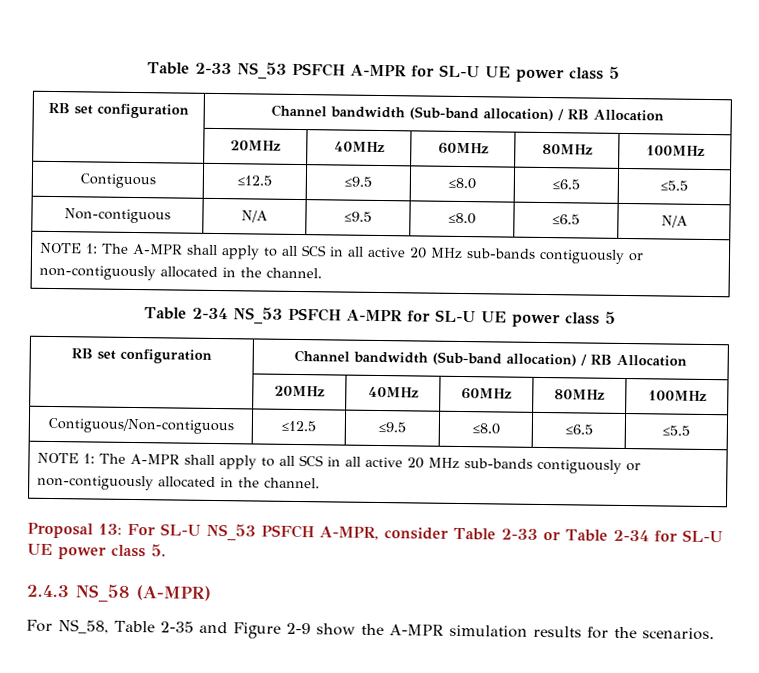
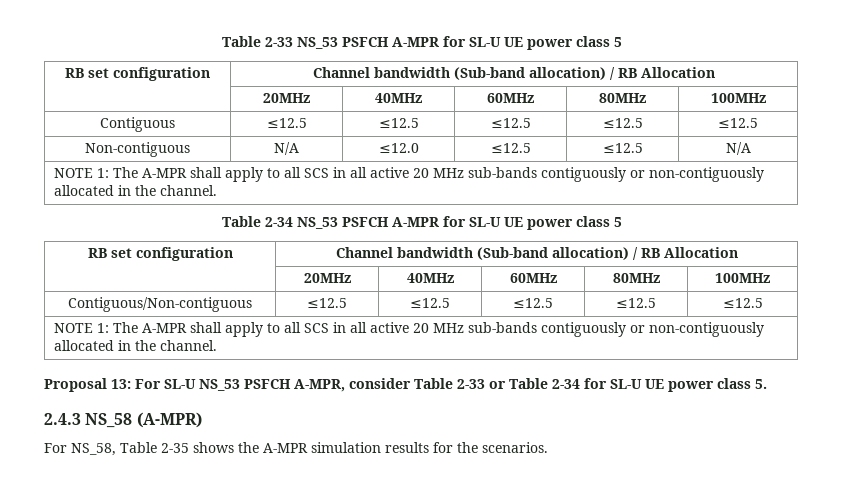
- Contiguous | ≤12.5 | ≤9.5 | ≤8.0 | ≤6.5 | ≤5.5
+ Contiguous | ≤12.5 | ≤12.5 | ≤12.5 | ≤12.5 | ≤12.5
- Non-contiguous | N/A | ≤9.5 | ≤8.0 | ≤6.5 | N/A
+ Non-contiguous | N/A | ≤12.0 | ≤12.5 | ≤12.5 | N/A
- Contiguous/Non-contiguous | ≤12.5 | ≤9.5 | ≤8.0 | ≤6.5 | ≤5.5
+ Contiguous/Non-contiguous | ≤12.5 | ≤12.5 | ≤12.5 | ≤12.5 | ≤12.5
- For NS_58, Table 2-35 and Figure 2-9 show the A-MPR simulation results for the scenarios.
+ For NS_58, Table 2-35 shows the A-MPR simulation results for the scenarios.

